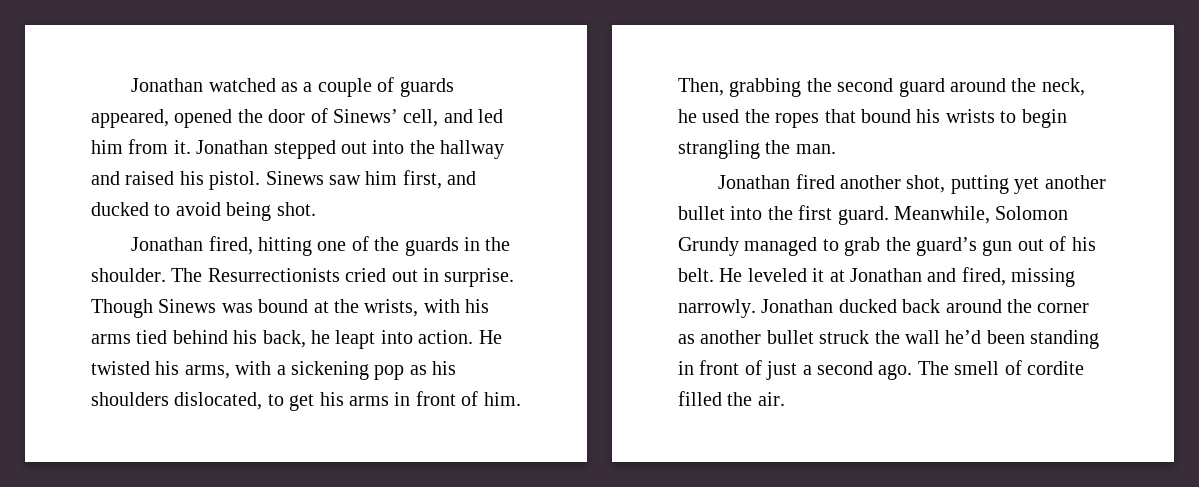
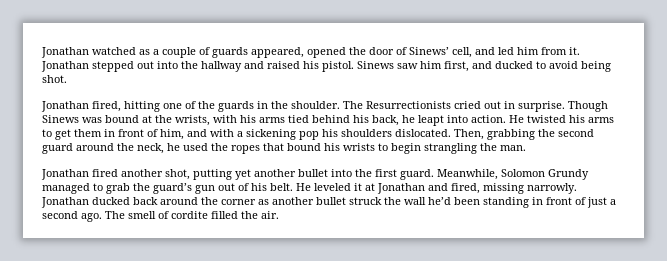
- He twisted his arms, with a sickening pop as his shoulders dislocated, to get his arms in front of him.
+ He twisted his arms to get them in front of him, and with a sickening pop his shoulders dislocated.

